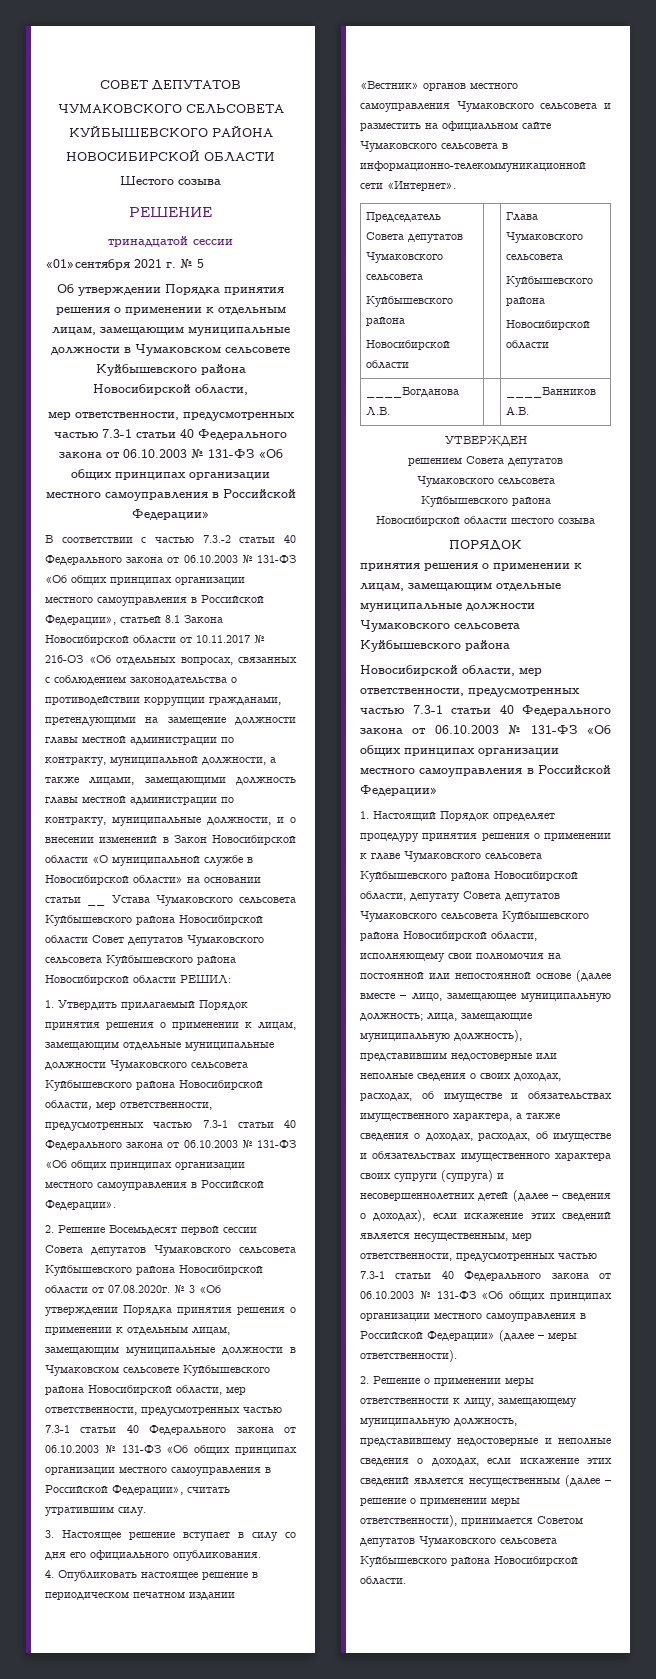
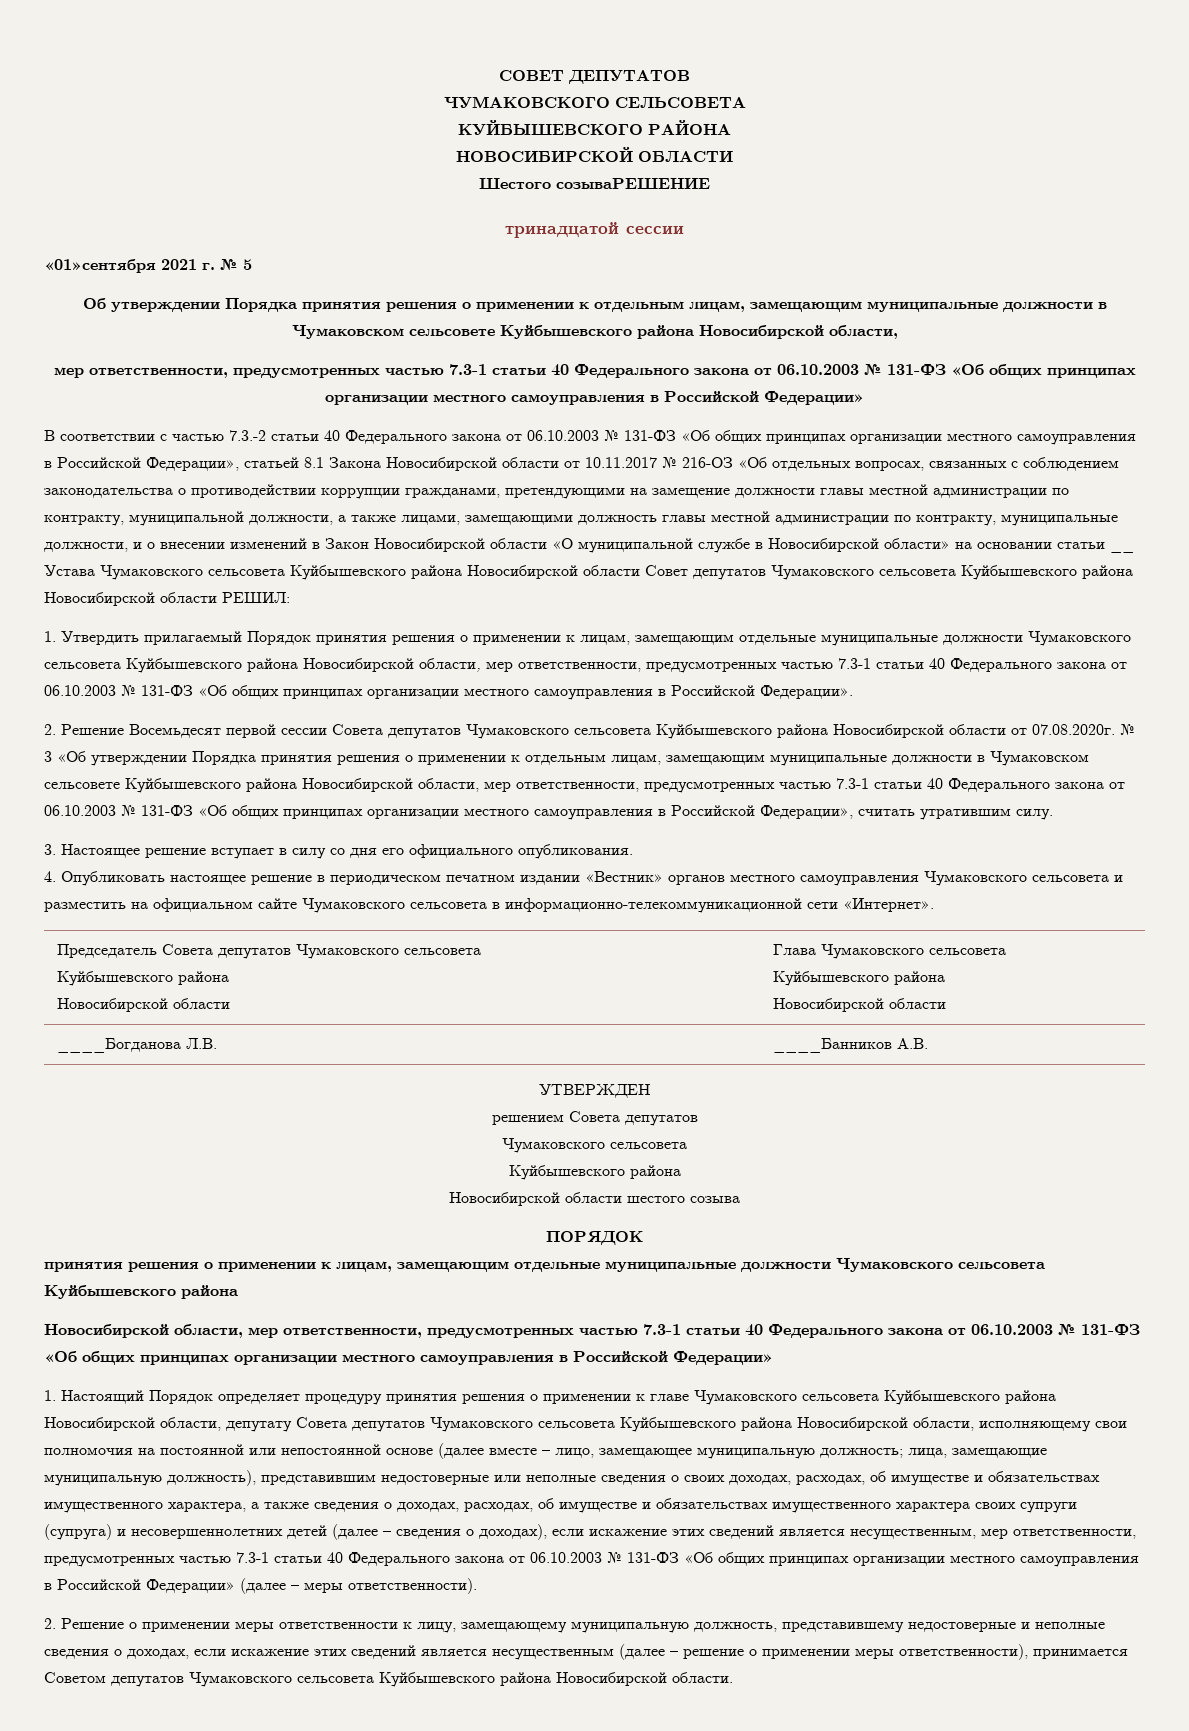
- Шестого созыва
- РЕШЕНИЕ
+ Шестого созываРЕШЕНИЕ

